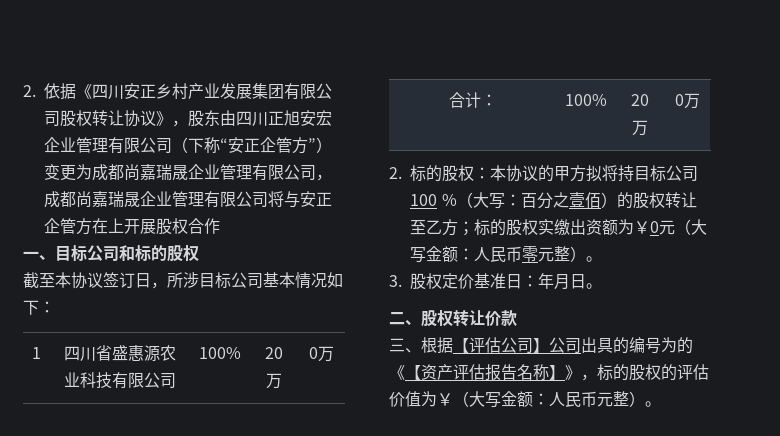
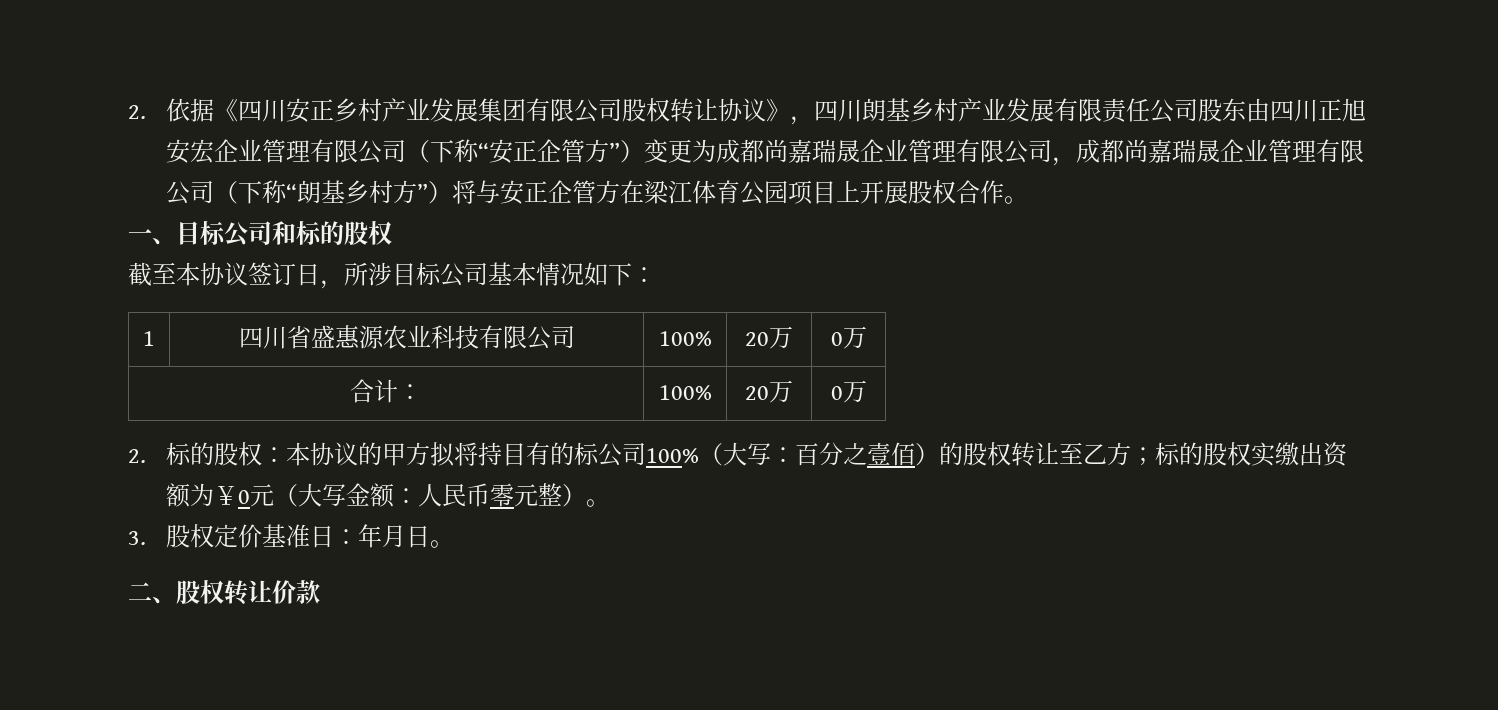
- 2.依据《四川安正乡村产业发展集团有限公司股权转让协议》，股东由四川正旭安宏企业管理有限公司（下称“安正企管方”）变更为成都尚嘉瑞晟企业管理有限公司，成都尚嘉瑞晟企业管理有限公司将与安正企管方在上开展股权合作
+ 2.依据《四川安正乡村产业发展集团有限公司股权转让协议》，四川朗基乡村产业发展有限责任公司股东由四川正旭安宏企业管理有限公司（下称“安正企管方”）变更为成都尚嘉瑞晟企业管理有限公司，成都尚嘉瑞晟企业管理有限公司（下称“朗基乡村方”）将与安正企管方在梁江体育公园项目上开展股权合作。
- 2.标的股权：本协议的甲方拟将持目标公司100 %（大写：百分之壹佰）的股权转让至乙方；标的股权实缴出资额为￥0元（大写金额：人民币零元整）。
+ 2.标的股权：本协议的甲方拟将持目有的标公司100%（大写：百分之壹佰）的股权转让至乙方；标的股权实缴出资额为￥0元（大写金额：人民币零元整）。
- 三、根据【评估公司】公司出具的编号为的《【资产评估报告名称】》，标的股权的评估价值为￥（大写金额：人民币元整）。

